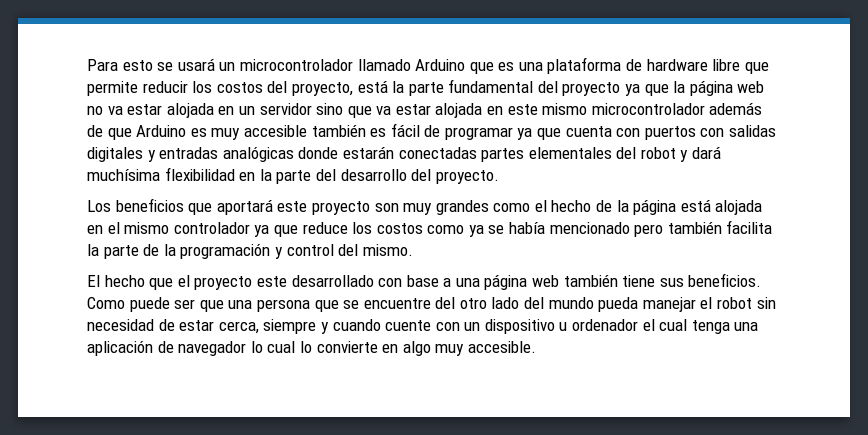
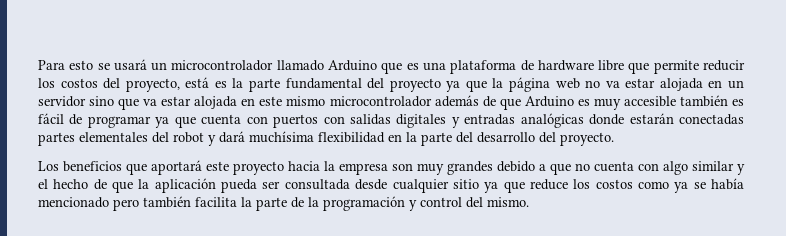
- Para esto se usará un microcontrolador llamado Arduino que es una plataforma de hardware libre que permite reducir los costos del proyecto, está la parte fundamental del proyecto ya que la página web no va estar alojada en un servidor sino que va estar alojada en este mismo microcontrolador además de que Arduino es muy accesible también es fácil de programar ya que cuenta con puertos con salidas digitales y entradas analógicas donde estarán conectadas partes elementales del robot y dará muchísima flexibilidad en la parte del desarrollo del proyecto.
+ Para esto se usará un microcontrolador llamado Arduino que es una plataforma de hardware libre que permite reducir los costos del proyecto, está es la parte fundamental del proyecto ya que la página web no va estar alojada en un servidor sino que va estar alojada en este mismo microcontrolador además de que Arduino es muy accesible también es fácil de programar ya que cuenta con puertos con salidas digitales y entradas analógicas donde estarán conectadas partes elementales del robot y dará muchísima flexibilidad en la parte del desarrollo del proyecto.
- Los beneficios que aportará este proyecto son muy grandes como el hecho de la página está alojada en el mismo controlador ya que reduce los costos como ya se había mencionado pero también facilita la parte de la programación y control del mismo.
+ Los beneficios que aportará este proyecto hacia la empresa son muy grandes debido a que no cuenta con algo similar y el hecho de que la aplicación pueda ser consultada desde cualquier sitio ya que reduce los costos como ya se había mencionado pero también facilita la parte de la programación y control del mismo.
- El hecho que el proyecto este desarrollado con base a una página web también tiene sus beneficios. Como puede ser que una persona que se encuentre del otro lado del mundo pueda manejar el robot sin necesidad de estar cerca, siempre y cuando cuente con un dispositivo u ordenador el cual tenga una aplicación de navegador lo cual lo convierte en algo muy accesible.

